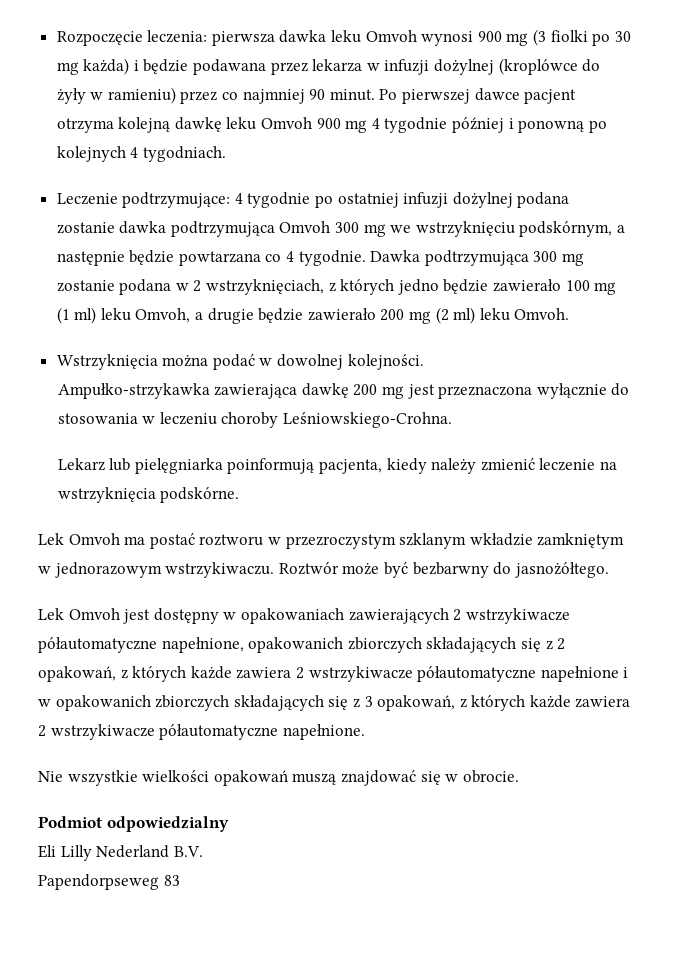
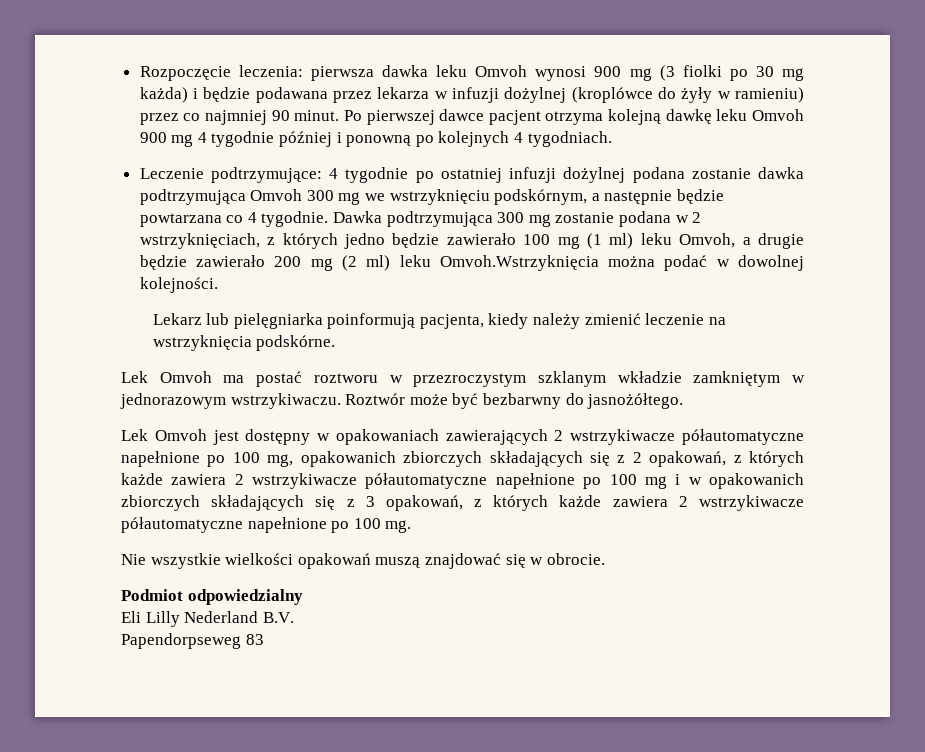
- Dawka podtrzymująca 300 mg zostanie podana w 2 wstrzyknięciach, z których jedno będzie zawierało 100 mg (1 ml) leku Omvoh, a drugie będzie zawierało 200 mg (2 ml) leku Omvoh.
- Wstrzyknięcia można podać w dowolnej kolejności.
+ Dawka podtrzymująca 300 mg zostanie podana w 2 wstrzyknięciach, z których jedno będzie zawierało 100 mg (1 ml) leku Omvoh, a drugie będzie zawierało 200 mg (2 ml) leku Omvoh.Wstrzyknięcia można podać w dowolnej kolejności.
- Ampułko-strzykawka zawierająca dawkę 200 mg jest przeznaczona wyłącznie do stosowania w leczeniu choroby Leśniowskiego-Crohna.
- Lek Omvoh jest dostępny w opakowaniach zawierających 2 wstrzykiwacze półautomatyczne napełnione, opakowanich zbiorczych składających się z 2 opakowań, z których każde zawiera 2 wstrzykiwacze półautomatyczne napełnione i w opakowanich zbiorczych składających się z 3 opakowań, z których każde zawiera 2 wstrzykiwacze półautomatyczne napełnione.
+ Lek Omvoh jest dostępny w opakowaniach zawierających 2 wstrzykiwacze półautomatyczne napełnione po 100 mg, opakowanich zbiorczych składających się z 2 opakowań, z których każde zawiera 2 wstrzykiwacze półautomatyczne napełnione po 100 mg i w opakowanich zbiorczych składających się z 3 opakowań, z których każde zawiera 2 wstrzykiwacze półautomatyczne napełnione po 100 mg.

